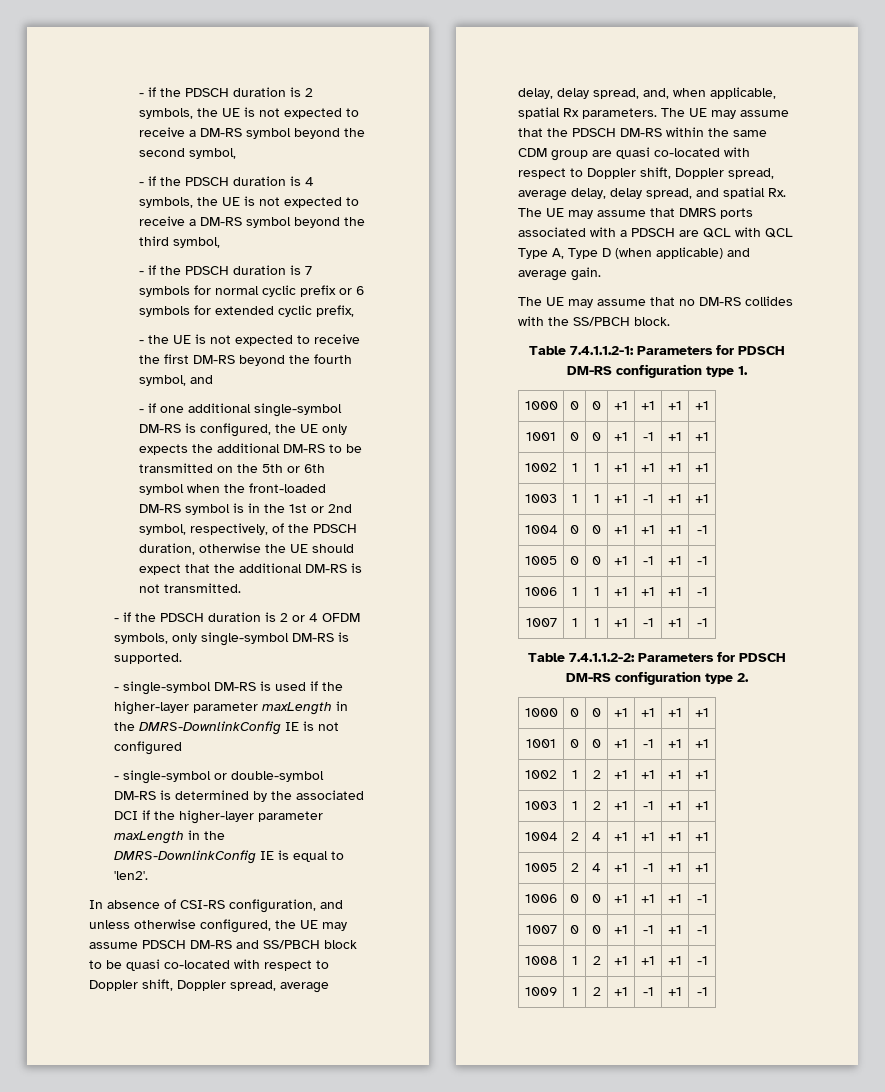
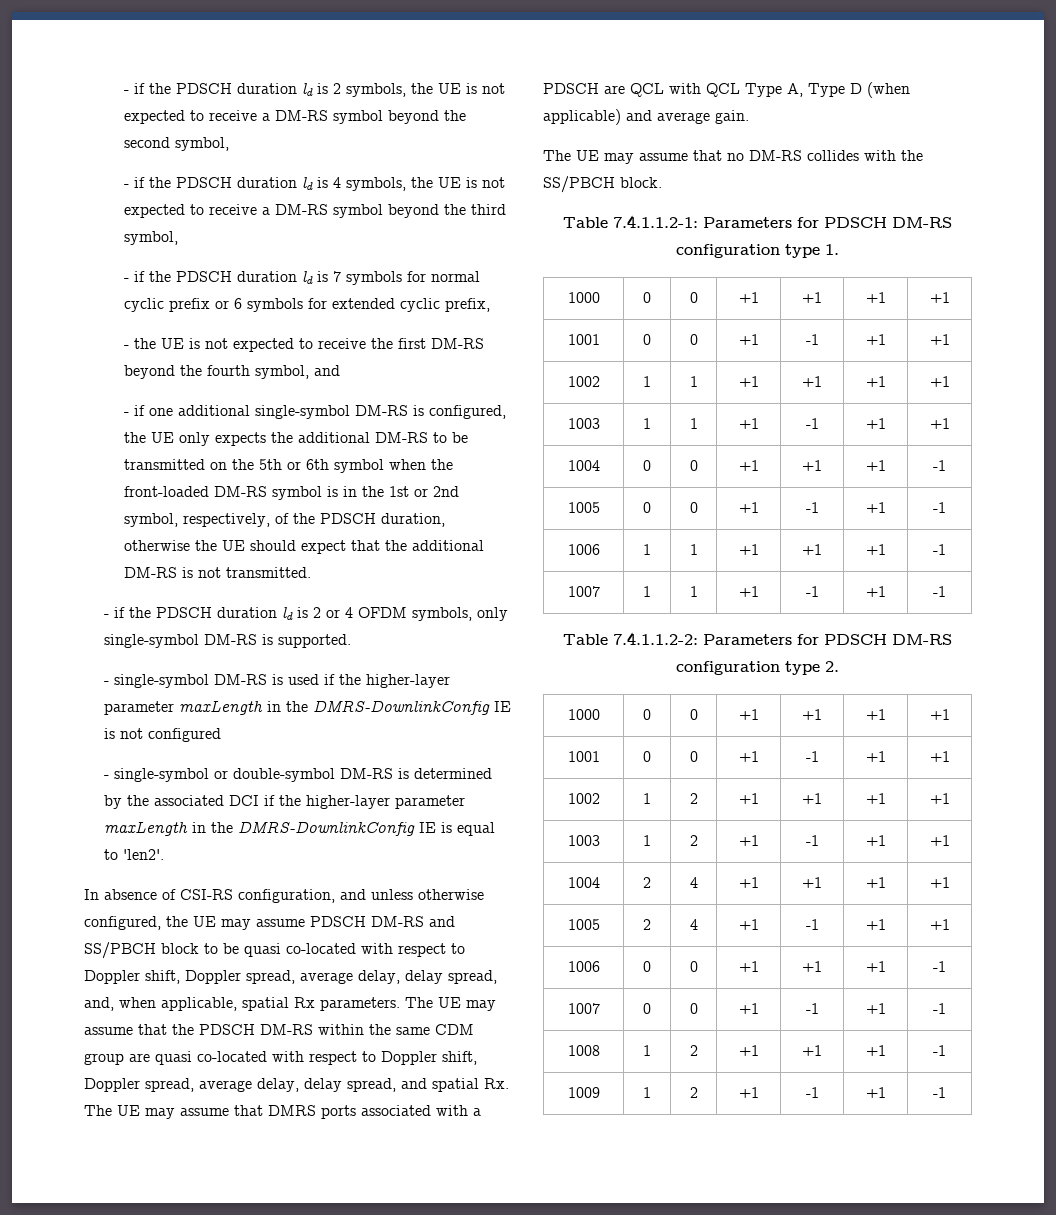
- - if the PDSCH duration is 2 symbols, the UE is not expected to receive a DM-RS symbol beyond the second symbol,
+ - if the PDSCH duration ld is 2 symbols, the UE is not expected to receive a DM-RS symbol beyond the second symbol,
- - if the PDSCH duration is 4 symbols, the UE is not expected to receive a DM-RS symbol beyond the third symbol,
+ - if the PDSCH duration ld is 4 symbols, the UE is not expected to receive a DM-RS symbol beyond the third symbol,
- - if the PDSCH duration is 7 symbols for normal cyclic prefix or 6 symbols for extended cyclic prefix,
+ - if the PDSCH duration ld is 7 symbols for normal cyclic prefix or 6 symbols for extended cyclic prefix,
- - if the PDSCH duration is 2 or 4 OFDM symbols, only single-symbol DM-RS is supported.
+ - if the PDSCH duration ld is 2 or 4 OFDM symbols, only single-symbol DM-RS is supported.

